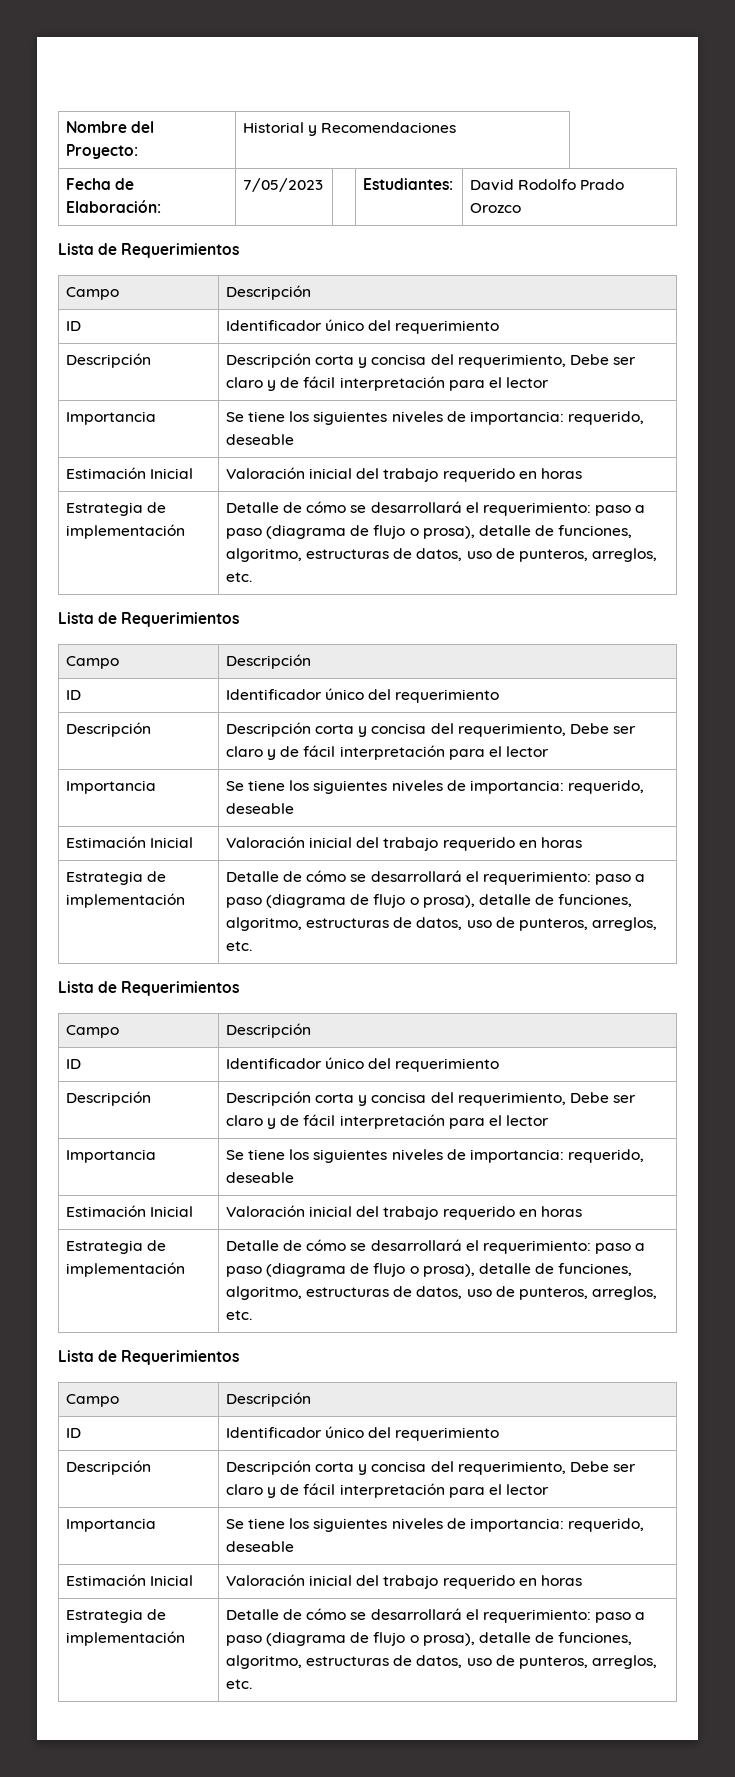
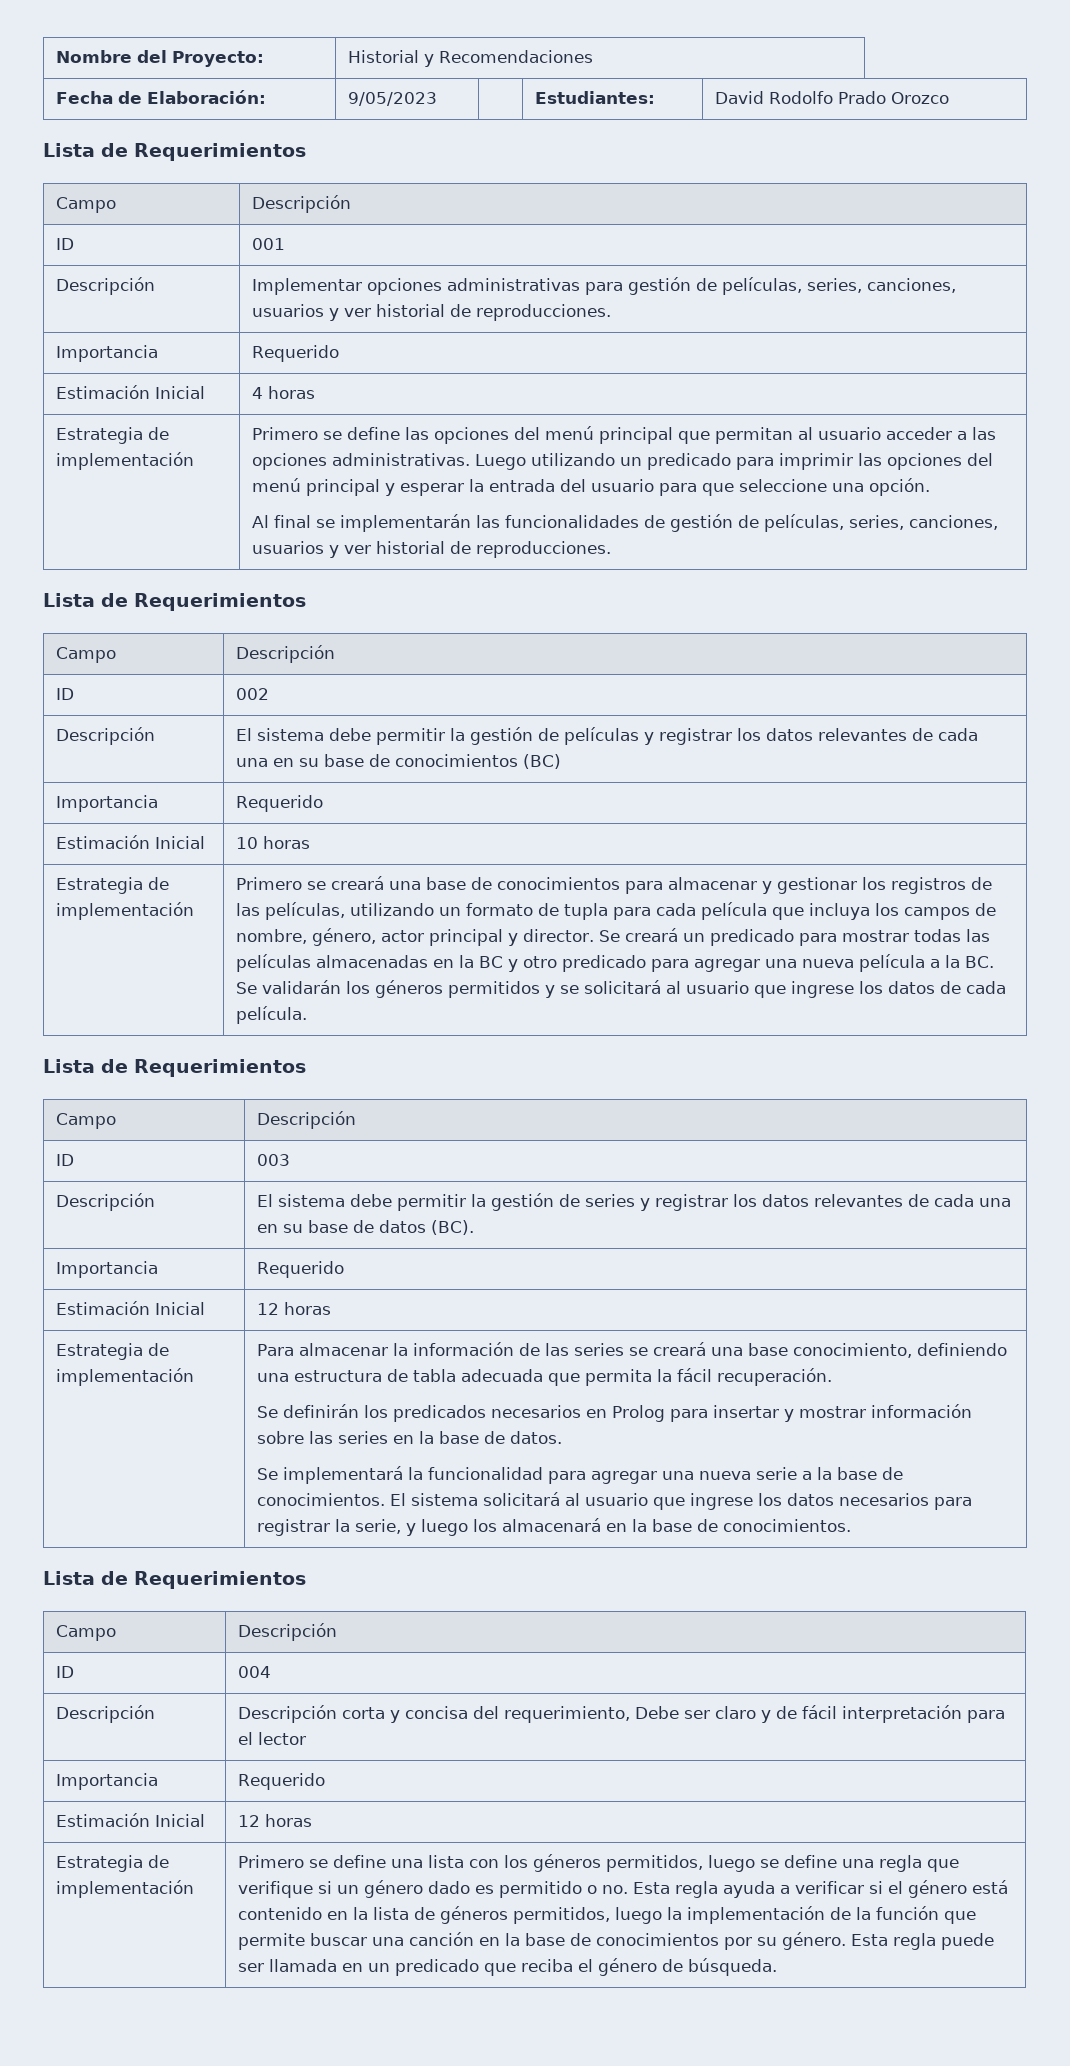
- Fecha de Elaboración: | 7/05/2023 | | Estudiantes: | David Rodolfo Prado Orozco
+ Fecha de Elaboración: | 9/05/2023 | | Estudiantes: | David Rodolfo Prado Orozco
  Lista de Requerimientos
  Campo | Descripción
- ID | Identificador único del requerimiento
- Descripción | Descripción corta y concisa del requerimiento, Debe ser claro y de fácil interpretación para el lector
- Importancia | Se tiene los siguientes niveles de importancia: requerido, deseable
- Estimación Inicial | Valoración inicial del trabajo requerido en horas
- Estrategia de implementación | Detalle de cómo se desarrollará el requerimiento: paso a paso (diagrama de flujo o prosa), detalle de funciones, algoritmo, estructuras de datos, uso de punteros, arreglos, etc.
+ ID | 001
+ Descripción | Implementar opciones administrativas para gestión de películas, series, canciones, usuarios y ver historial de reproducciones.
+ Importancia | Requerido
+ Estimación Inicial | 4 horas
+ Estrategia de implementación | Primero se define las opciones del menú principal que permitan al usuario acceder a las opciones administrativas. Luego utilizando un predicado para imprimir las opciones del menú principal y esperar la entrada del usuario para que seleccione una opción.
+ Al final se implementarán las funcionalidades de gestión de películas, series, canciones, usuarios y ver historial de reproducciones.
  Lista de Requerimientos
  Campo | Descripción
- ID | Identificador único del requerimiento
- Descripción | Descripción corta y concisa del requerimiento, Debe ser claro y de fácil interpretación para el lector
- Importancia | Se tiene los siguientes niveles de importancia: requerido, deseable
- Estimación Inicial | Valoración inicial del trabajo requerido en horas
- Estrategia de implementación | Detalle de cómo se desarrollará el requerimiento: paso a paso (diagrama de flujo o prosa), detalle de funciones, algoritmo, estructuras de datos, uso de punteros, arreglos, etc.
+ ID | 002
+ Descripción | El sistema debe permitir la gestión de películas y registrar los datos relevantes de cada una en su base de conocimientos (BC)
+ Importancia | Requerido
+ Estimación Inicial | 10 horas
+ Estrategia de implementación | Primero se creará una base de conocimientos para almacenar y gestionar los registros de las películas, utilizando un formato de tupla para cada película que incluya los campos de nombre, género, actor principal y director. Se creará un predicado para mostrar todas las películas almacenadas en la BC y otro predicado para agregar una nueva película a la BC. Se validarán los géneros permitidos y se solicitará al usuario que ingrese los datos de cada película.
  Lista de Requerimientos
  Campo | Descripción
- ID | Identificador único del requerimiento
- Descripción | Descripción corta y concisa del requerimiento, Debe ser claro y de fácil interpretación para el lector
- Importancia | Se tiene los siguientes niveles de importancia: requerido, deseable
- Estimación Inicial | Valoración inicial del trabajo requerido en horas
- Estrategia de implementación | Detalle de cómo se desarrollará el requerimiento: paso a paso (diagrama de flujo o prosa), detalle de funciones, algoritmo, estructuras de datos, uso de punteros, arreglos, etc.
+ ID | 003
+ Descripción | El sistema debe permitir la gestión de series y registrar los datos relevantes de cada una en su base de datos (BC).
+ Importancia | Requerido
+ Estimación Inicial | 12 horas
+ Estrategia de implementación | Para almacenar la información de las series se creará una base conocimiento, definiendo una estructura de tabla adecuada que permita la fácil recuperación.
+ Se definirán los predicados necesarios en Prolog para insertar y mostrar información sobre las series en la base de datos.
+ Se implementará la funcionalidad para agregar una nueva serie a la base de conocimientos. El sistema solicitará al usuario que ingrese los datos necesarios para registrar la serie, y luego los almacenará en la base de conocimientos.
  Lista de Requerimientos
  Campo | Descripción
- ID | Identificador único del requerimiento
+ ID | 004
  Descripción | Descripción corta y concisa del requerimiento, Debe ser claro y de fácil interpretación para el lector
- Importancia | Se tiene los siguientes niveles de importancia: requerido, deseable
- Estimación Inicial | Valoración inicial del trabajo requerido en horas
- Estrategia de implementación | Detalle de cómo se desarrollará el requerimiento: paso a paso (diagrama de flujo o prosa), detalle de funciones, algoritmo, estructuras de datos, uso de punteros, arreglos, etc.
+ Importancia | Requerido
+ Estimación Inicial | 12 horas
+ Estrategia de implementación | Primero se define una lista con los géneros permitidos, luego se define una regla que verifique si un género dado es permitido o no. Esta regla ayuda a verificar si el género está contenido en la lista de géneros permitidos, luego la implementación de la función que permite buscar una canción en la base de conocimientos por su género. Esta regla puede ser llamada en un predicado que reciba el género de búsqueda.

